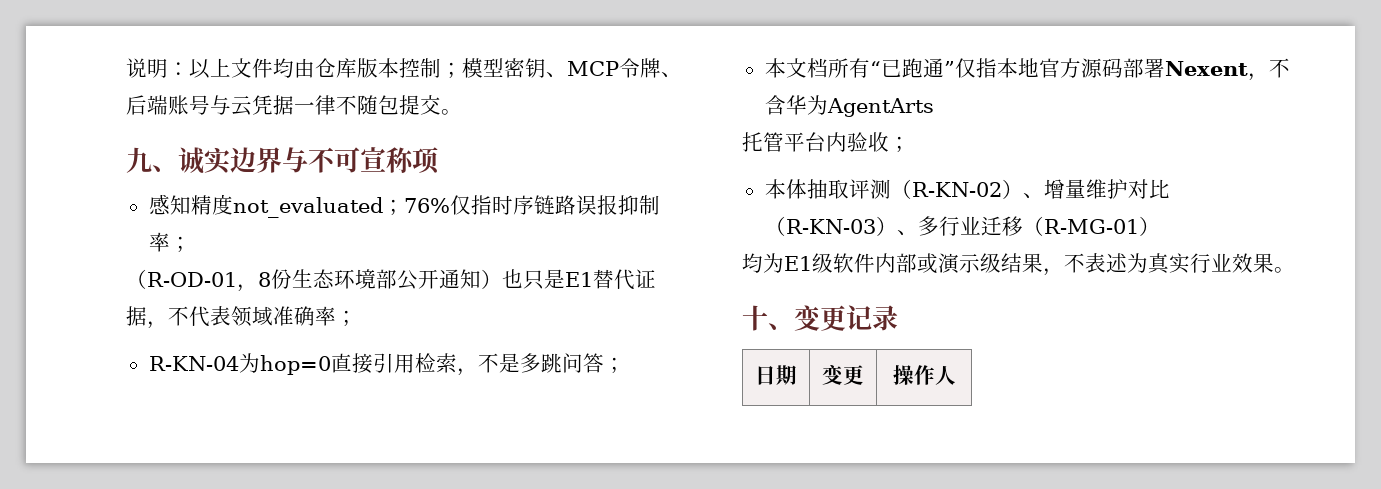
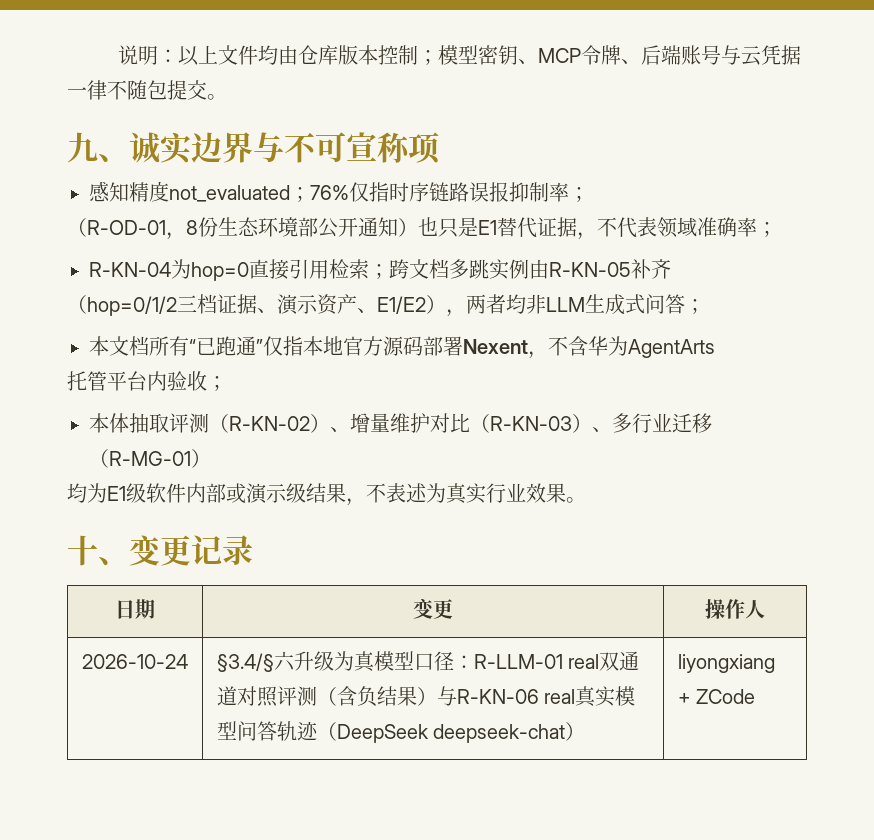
- R-KN-04为hop=0直接引用检索，不是多跳问答；
+ R-KN-04为hop=0直接引用检索；跨文档多跳实例由R-KN-05补齐
+ （hop=0/1/2三档证据、演示资产、E1/E2），两者均非LLM生成式问答；
+ 2026-10-24 | §3.4/§六升级为真模型口径：R-LLM-01 real双通道对照评测（含负结果）与R-KN-06 real真实模型问答轨迹（DeepSeek deepseek-chat） | liyongxiang + ZCode

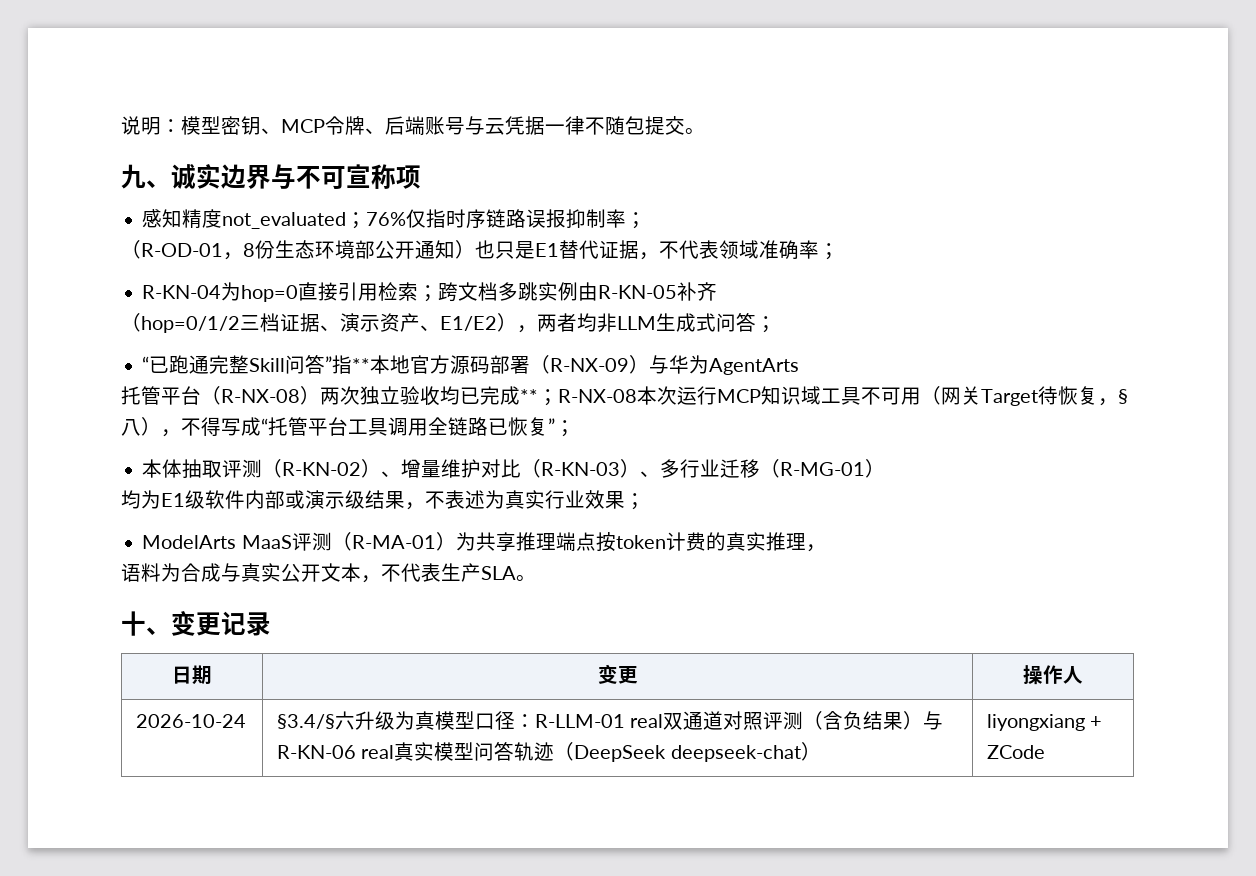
- 说明：以上文件均由仓库版本控制；模型密钥、MCP令牌、后端账号与云凭据一律不随包提交。
+ 说明：模型密钥、MCP令牌、后端账号与云凭据一律不随包提交。
- 本文档所有“已跑通”仅指本地官方源码部署Nexent，不含华为AgentArts
+ “已跑通完整Skill问答”指**本地官方源码部署（R-NX-09）与华为AgentArts
- 托管平台内验收；
+ 托管平台（R-NX-08）两次独立验收均已完成**；R-NX-08本次运行MCP知识域工具不可用（网关Target待恢复，§八），不得写成“托管平台工具调用全链路已恢复”；
- 均为E1级软件内部或演示级结果，不表述为真实行业效果。
+ 均为E1级软件内部或演示级结果，不表述为真实行业效果；
+ ModelArts MaaS评测（R-MA-01）为共享推理端点按token计费的真实推理，
+ 语料为合成与真实公开文本，不代表生产SLA。

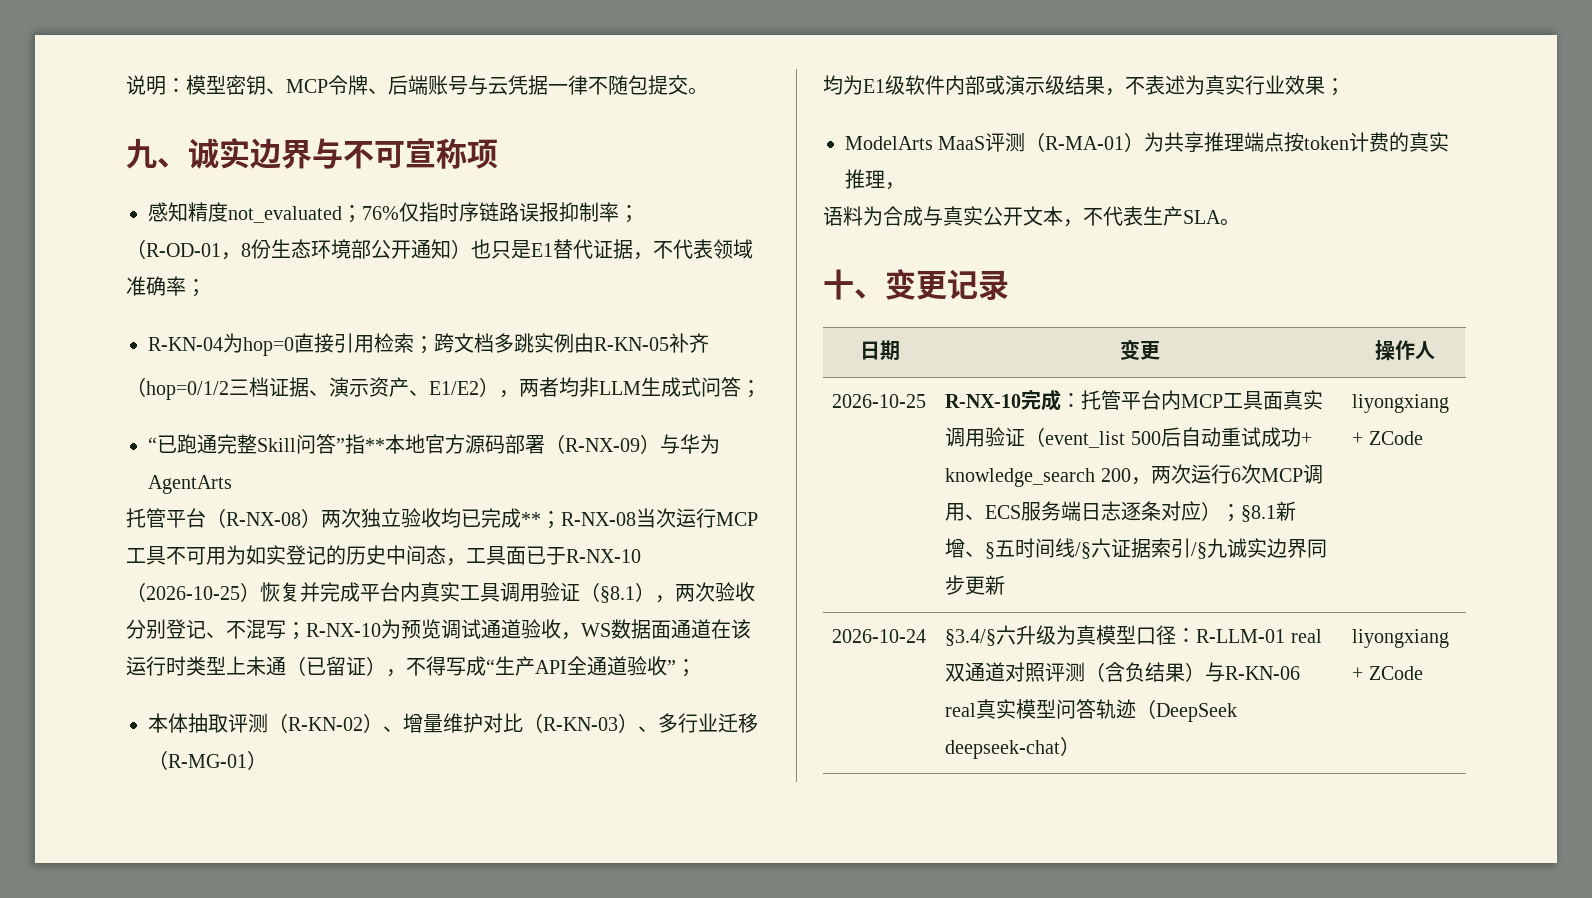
- 托管平台（R-NX-08）两次独立验收均已完成**；R-NX-08本次运行MCP知识域工具不可用（网关Target待恢复，§八），不得写成“托管平台工具调用全链路已恢复”；
+ 托管平台（R-NX-08）两次独立验收均已完成**；R-NX-08当次运行MCP工具不可用为如实登记的历史中间态，工具面已于R-NX-10（2026-10-25）恢复并完成平台内真实工具调用验证（§8.1），两次验收分别登记、不混写；R-NX-10为预览调试通道验收，WS数据面通道在该运行时类型上未通（已留证），不得写成“生产API全通道验收”；
+ 2026-10-25 | R-NX-10完成：托管平台内MCP工具面真实调用验证（event_list 500后自动重试成功+ knowledge_search 200，两次运行6次MCP调用、ECS服务端日志逐条对应）；§8.1新增、§五时间线/§六证据索引/§九诚实边界同步更新 | liyongxiang + ZCode

